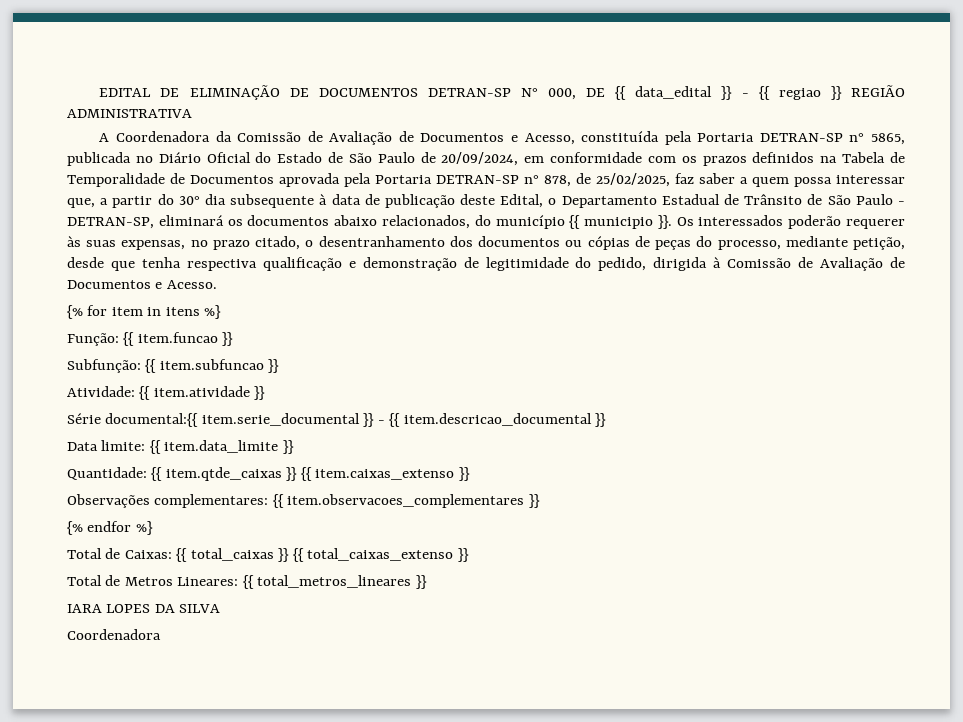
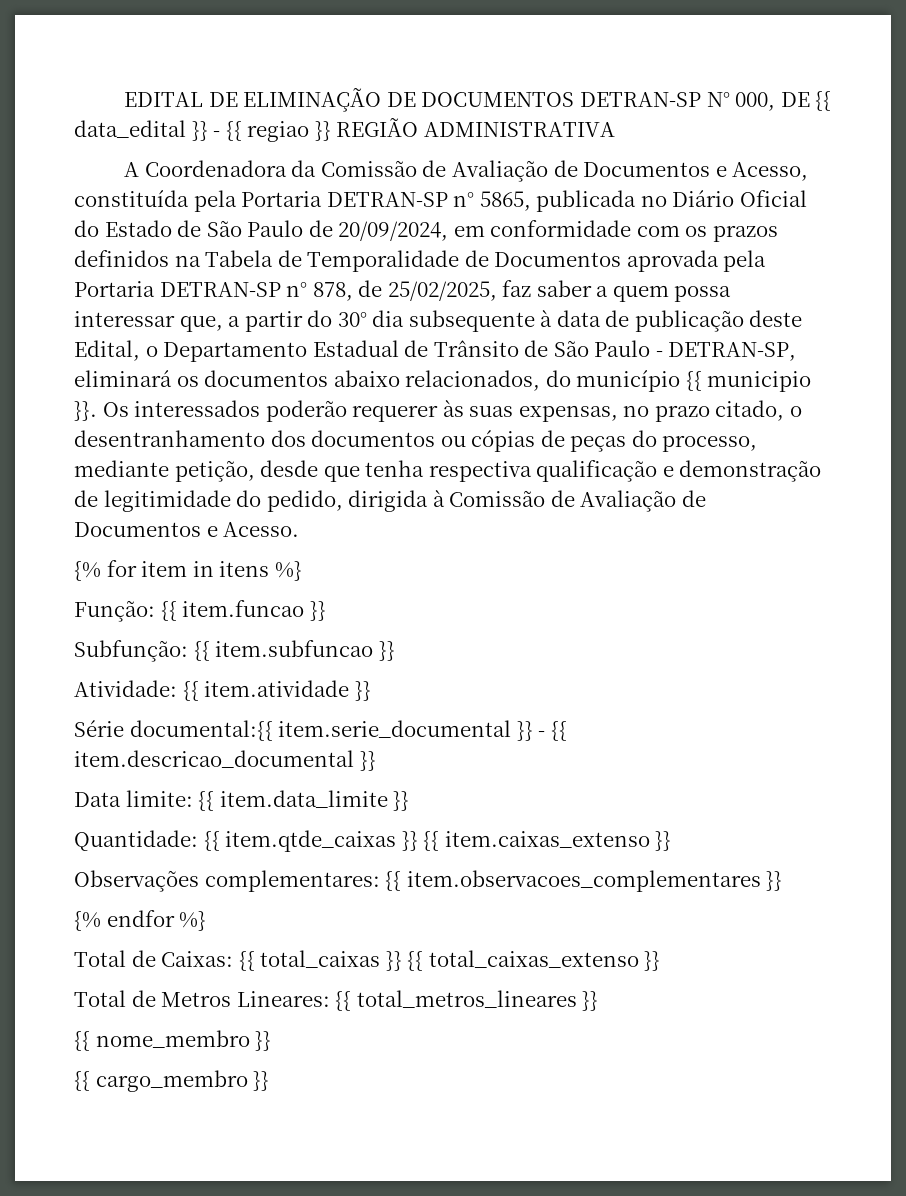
- IARA LOPES DA SILVA
- Coordenadora
+ {{ nome_membro }}
+ {{ cargo_membro }}

